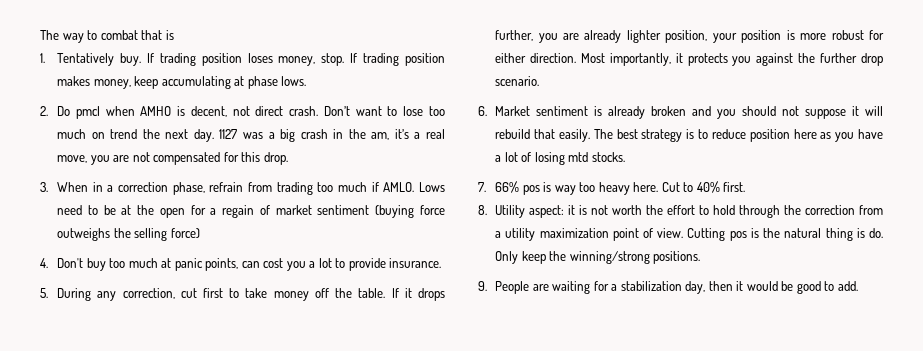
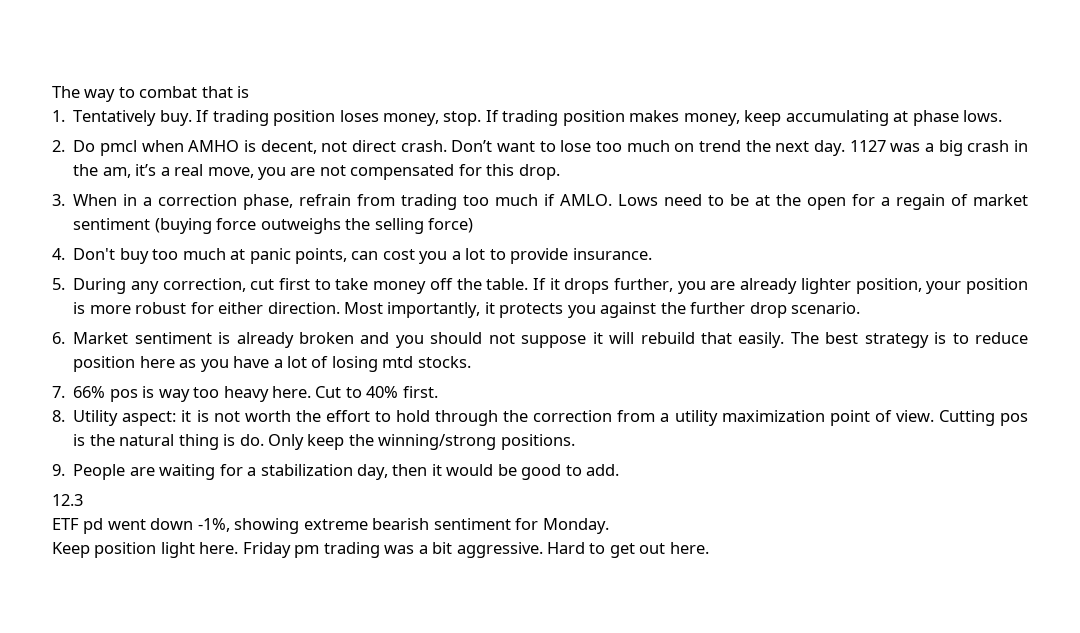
+ 12.3
+ ETF pd went down -1%, showing extreme bearish sentiment for Monday.
+ Keep position light here. Friday pm trading was a bit aggressive. Hard to get out here.

